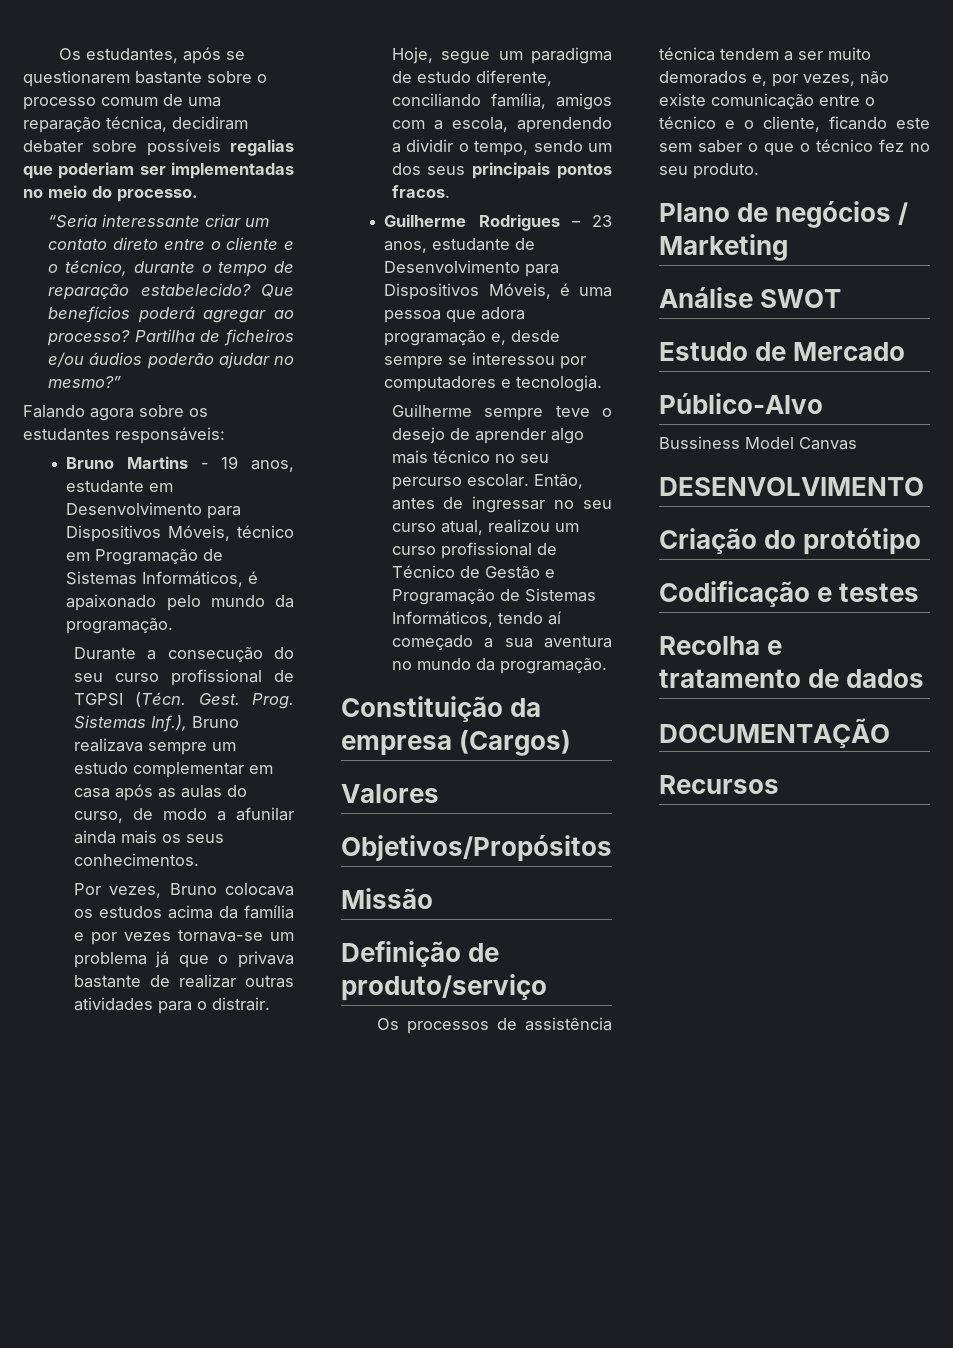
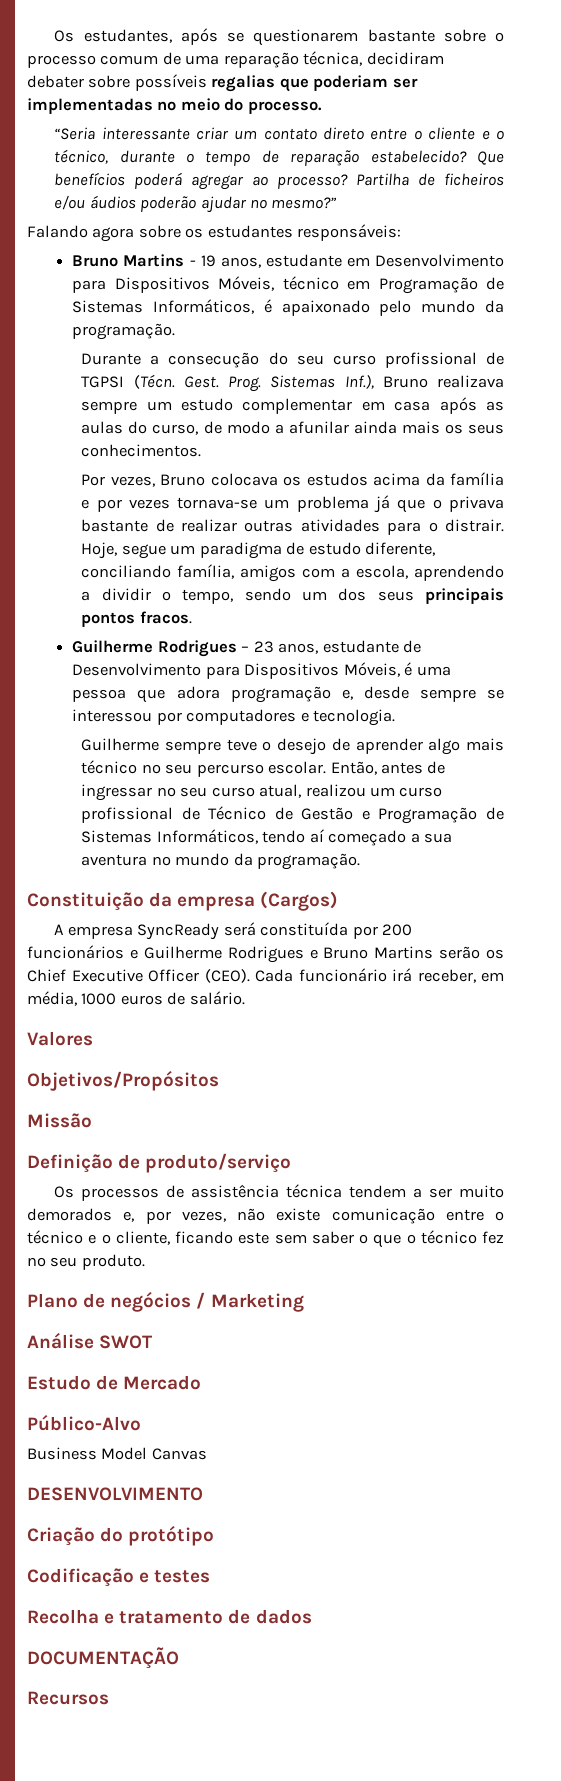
+ A empresa SyncReady será constituída por 200 funcionários e Guilherme Rodrigues e Bruno Martins serão os Chief Executive Officer (CEO). Cada funcionário irá receber, em média, 1000 euros de salário.
- Bussiness Model Canvas
+ Business Model Canvas

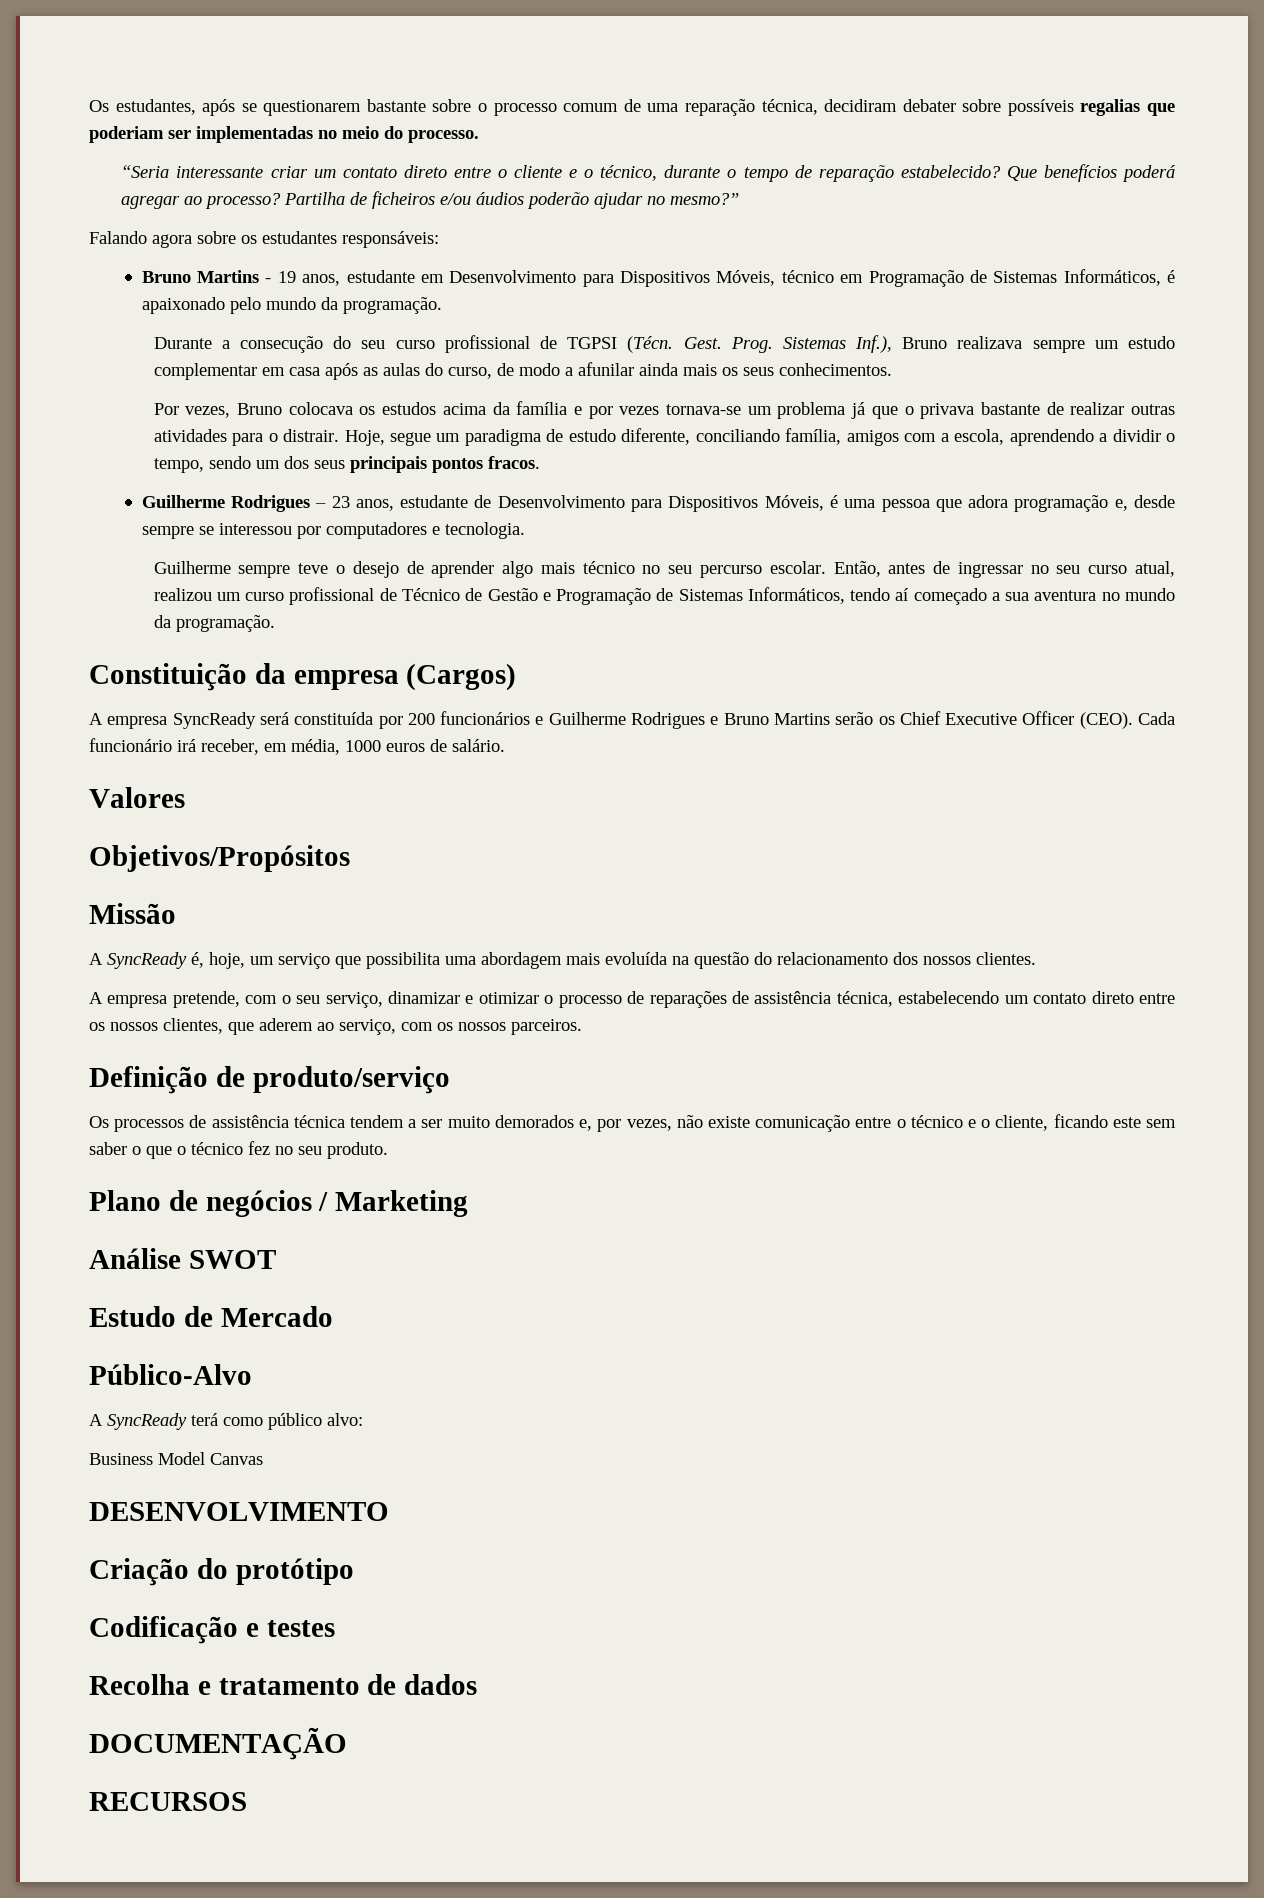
+ A SyncReady é, hoje, um serviço que possibilita uma abordagem mais evoluída na questão do relacionamento dos nossos clientes.
+ A empresa pretende, com o seu serviço, dinamizar e otimizar o processo de reparações de assistência técnica, estabelecendo um contato direto entre os nossos clientes, que aderem ao serviço, com os nossos parceiros.
+ A SyncReady terá como público alvo:
- Recursos
+ RECURSOS

